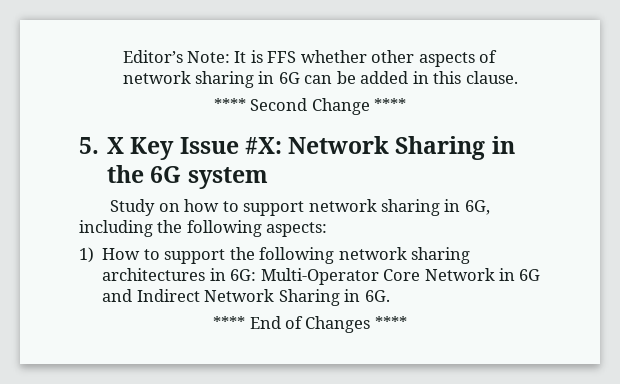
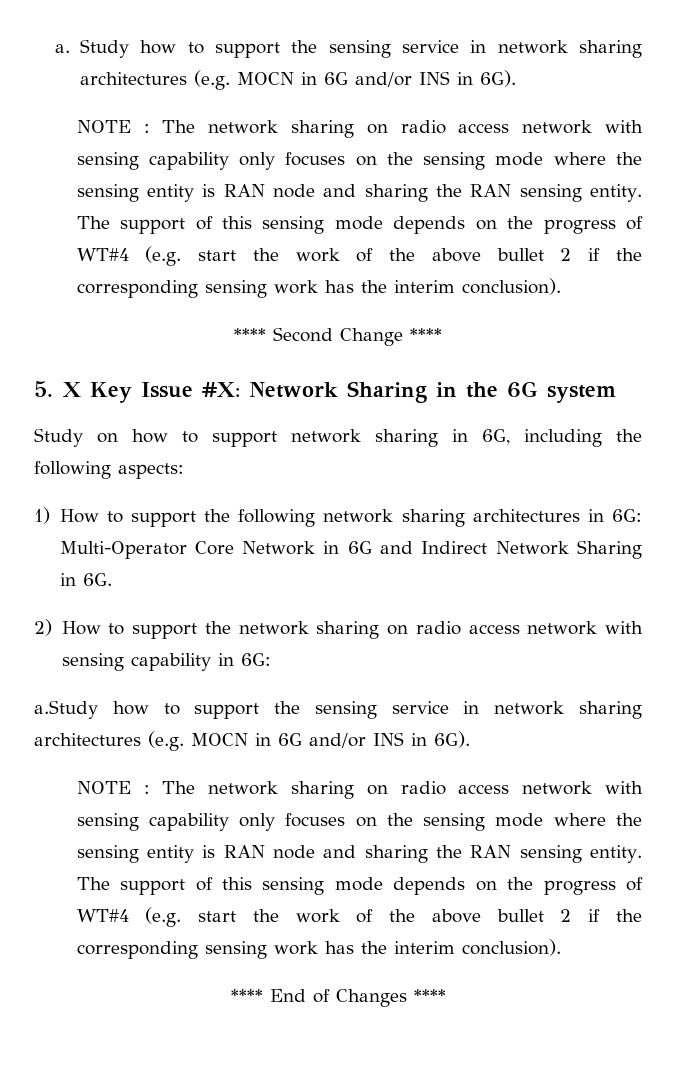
- Editor’s Note: It is FFS whether other aspects of network sharing in 6G can be added in this clause.
+ a. Study how to support the sensing service in network sharing architectures (e.g. MOCN in 6G and/or INS in 6G).
+ NOTE : The network sharing on radio access network with sensing capability only focuses on the sensing mode where the sensing entity is RAN node and sharing the RAN sensing entity. The support of this sensing mode depends on the progress of WT#4 (e.g. start the work of the above bullet 2 if the corresponding sensing work has the interim conclusion).
+ 2) How to support the network sharing on radio access network with sensing capability in 6G:
+ a.Study how to support the sensing service in network sharing architectures (e.g. MOCN in 6G and/or INS in 6G).
+ NOTE : The network sharing on radio access network with sensing capability only focuses on the sensing mode where the sensing entity is RAN node and sharing the RAN sensing entity. The support of this sensing mode depends on the progress of WT#4 (e.g. start the work of the above bullet 2 if the corresponding sensing work has the interim conclusion).

